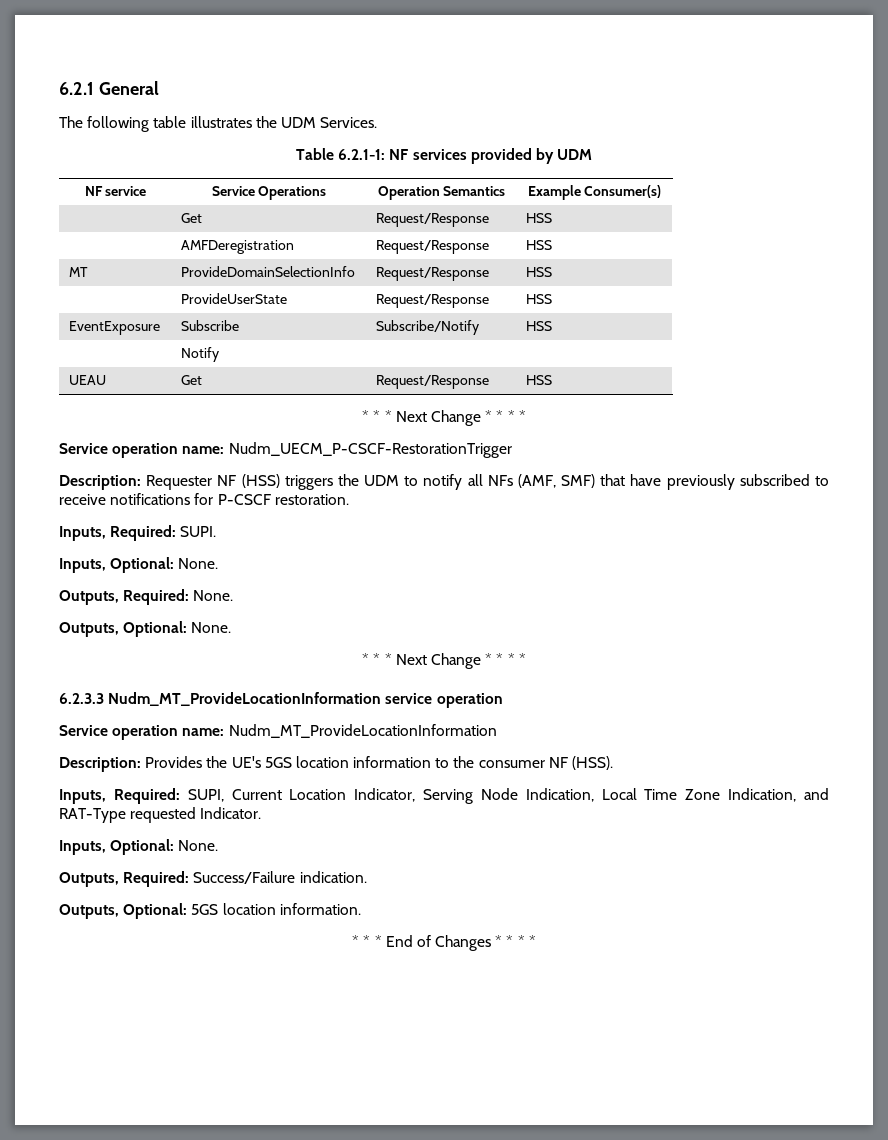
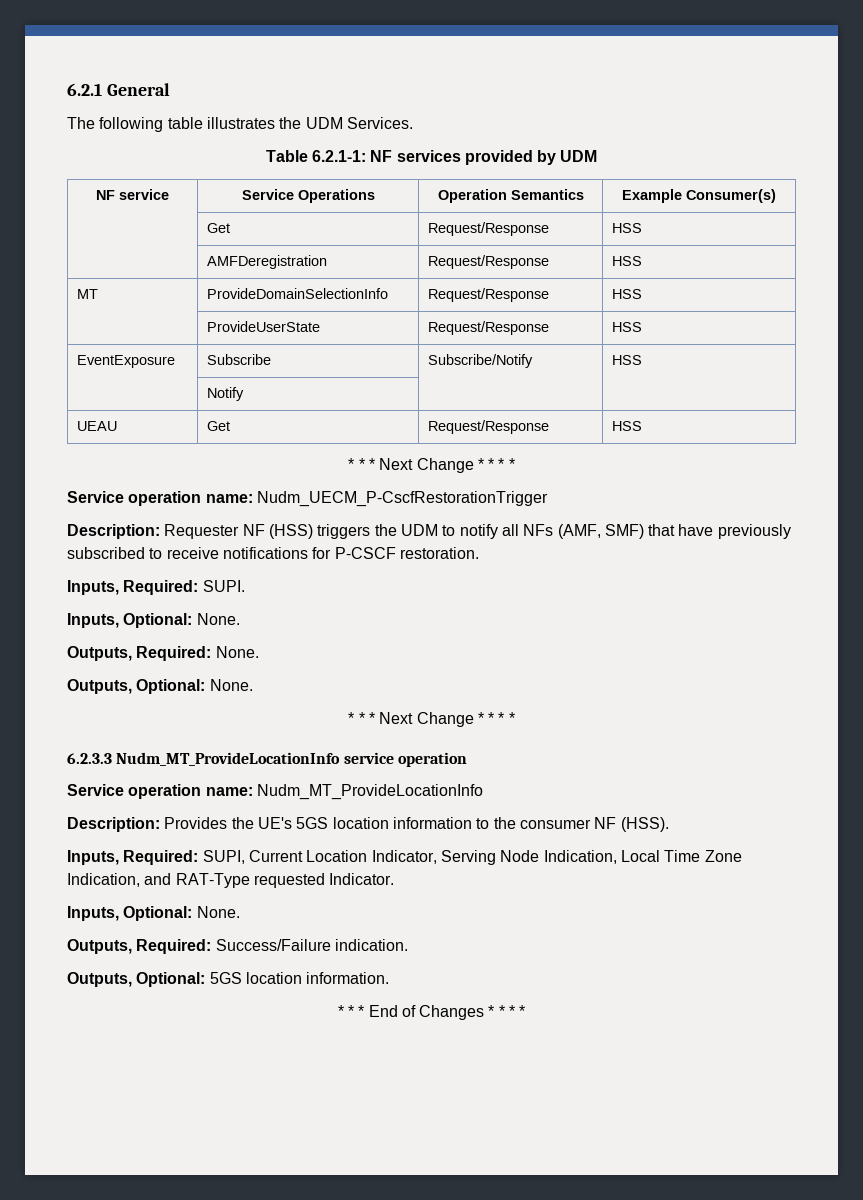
- Service operation name: Nudm_UECM_P-CSCF-RestorationTrigger
+ Service operation name: Nudm_UECM_P-CscfRestorationTrigger
- 6.2.3.3 Nudm_MT_ProvideLocationInformation service operation
+ 6.2.3.3 Nudm_MT_ProvideLocationInfo service operation
- Service operation name: Nudm_MT_ProvideLocationInformation
+ Service operation name: Nudm_MT_ProvideLocationInfo

